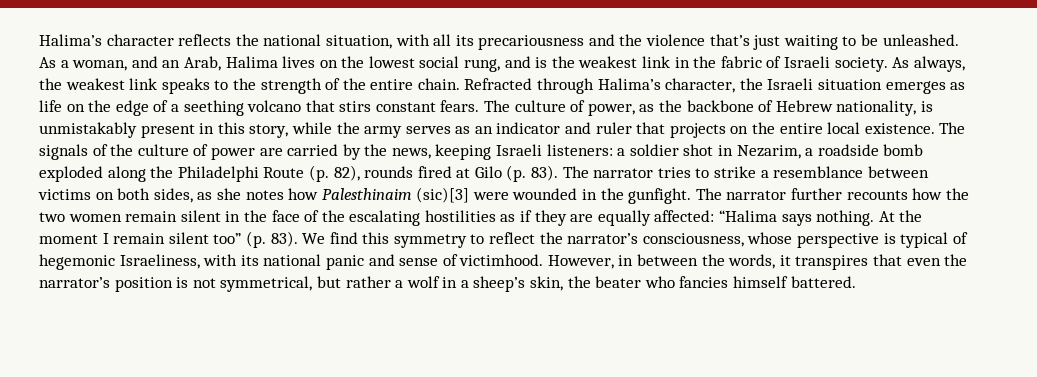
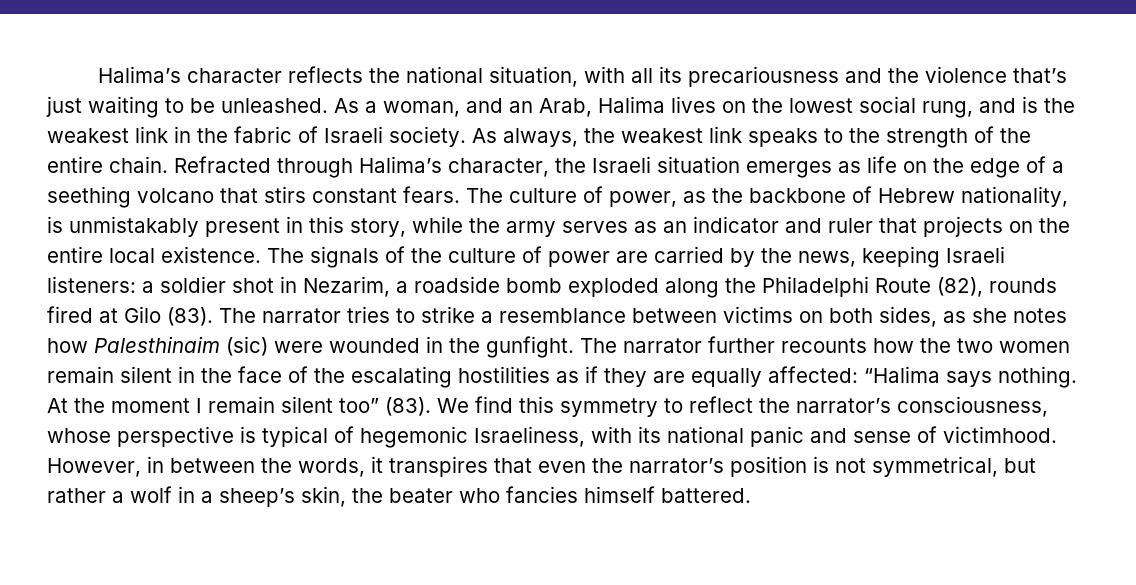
- The signals of the culture of power are carried by the news, keeping Israeli listeners: a soldier shot in Nezarim, a roadside bomb exploded along the Philadelphi Route (p. 82), rounds fired at Gilo (p. 83).
+ The signals of the culture of power are carried by the news, keeping Israeli listeners: a soldier shot in Nezarim, a roadside bomb exploded along the Philadelphi Route (82), rounds fired at Gilo (83).
- The narrator tries to strike a resemblance between victims on both sides, as she notes how Palesthinaim (sic)[3] were wounded in the gunfight.
+ The narrator tries to strike a resemblance between victims on both sides, as she notes how Palesthinaim (sic) were wounded in the gunfight.
- At the moment I remain silent too” (p. 83).
+ At the moment I remain silent too” (83).

